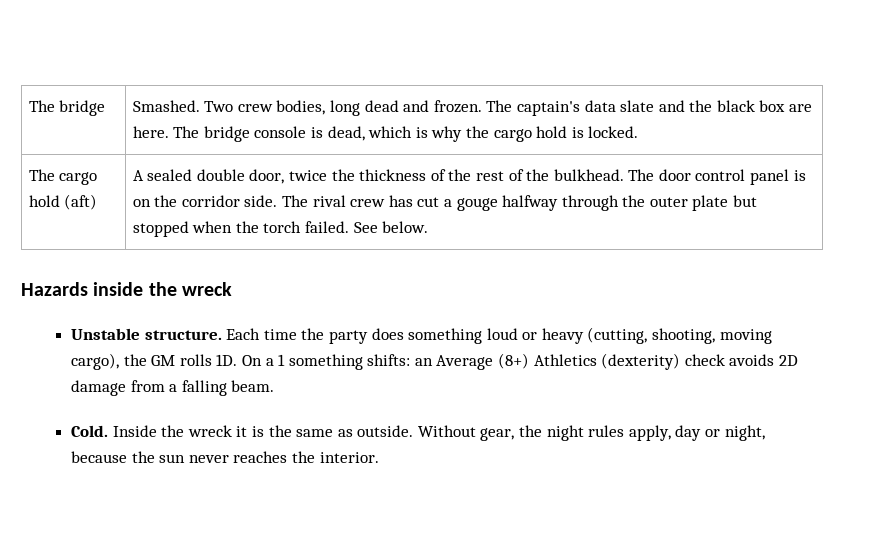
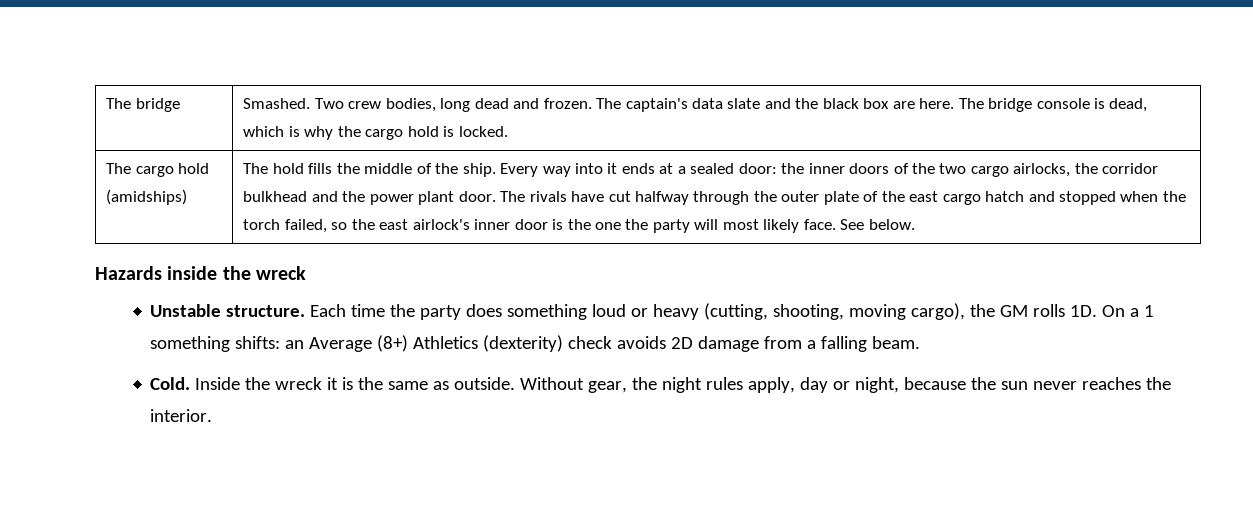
- The cargo hold (aft) | A sealed double door, twice the thickness of the rest of the bulkhead. The door control panel is on the corridor side. The rival crew has cut a gouge halfway through the outer plate but stopped when the torch failed.
+ The cargo hold (amidships) | The hold fills the middle of the ship. Every way into it ends at a sealed door: the inner doors of the two cargo airlocks, the corridor bulkhead and the power plant door. The rivals have cut halfway through the outer plate of the east cargo hatch and stopped when the torch failed, so the east airlock's inner door is the one the party will most likely face.

